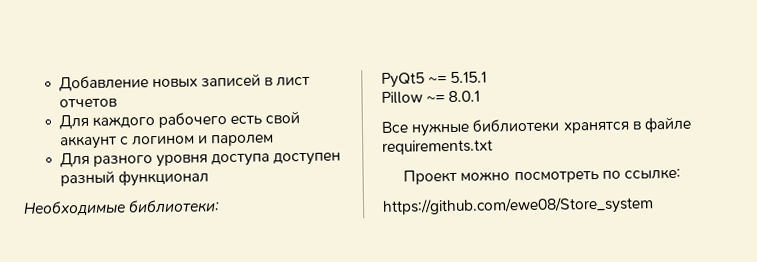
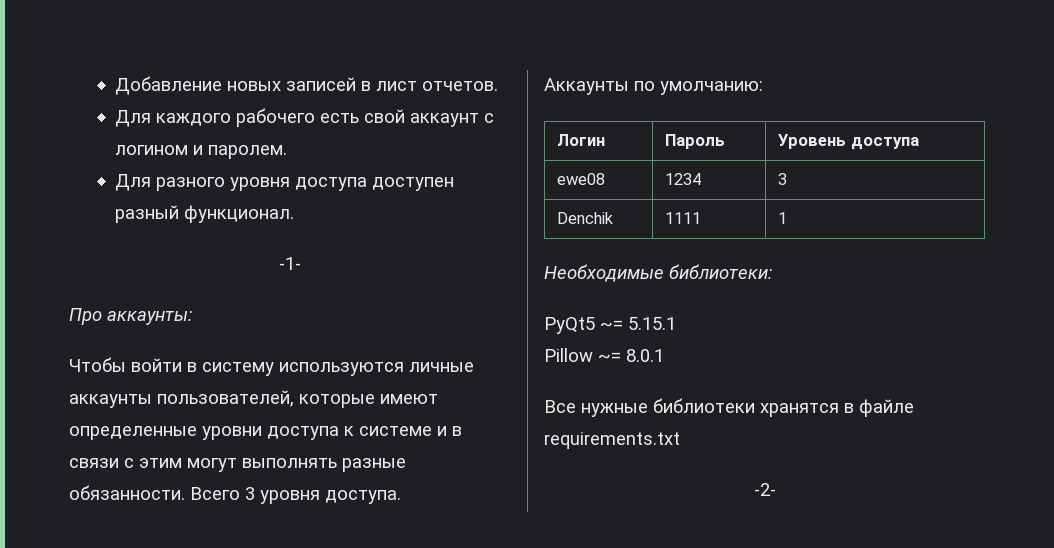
- Добавление новых записей в лист отчетов
+ Добавление новых записей в лист отчетов.
- Для каждого рабочего есть свой аккаунт с логином и паролем
+ Для каждого рабочего есть свой аккаунт с логином и паролем.
- Для разного уровня доступа доступен разный функционал
+ Для разного уровня доступа доступен разный функционал.
+ -1-
+ Про аккаунты:
+ Чтобы войти в систему используются личные аккаунты пользователей, которые имеют определенные уровни доступа к системе и в связи с этим могут выполнять разные обязанности. Всего 3 уровня доступа.
+ Аккаунты по умолчанию:
+ Логин | Пароль | Уровень доступа
+ ewe08 | 1234 | 3
+ Denchik | 1111 | 1
- Проект можно посмотреть по ссылке:
- https://github.com/ewe08/Store_system
+ -2-

